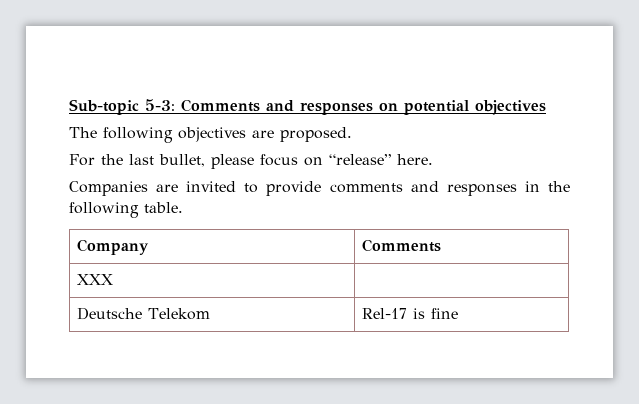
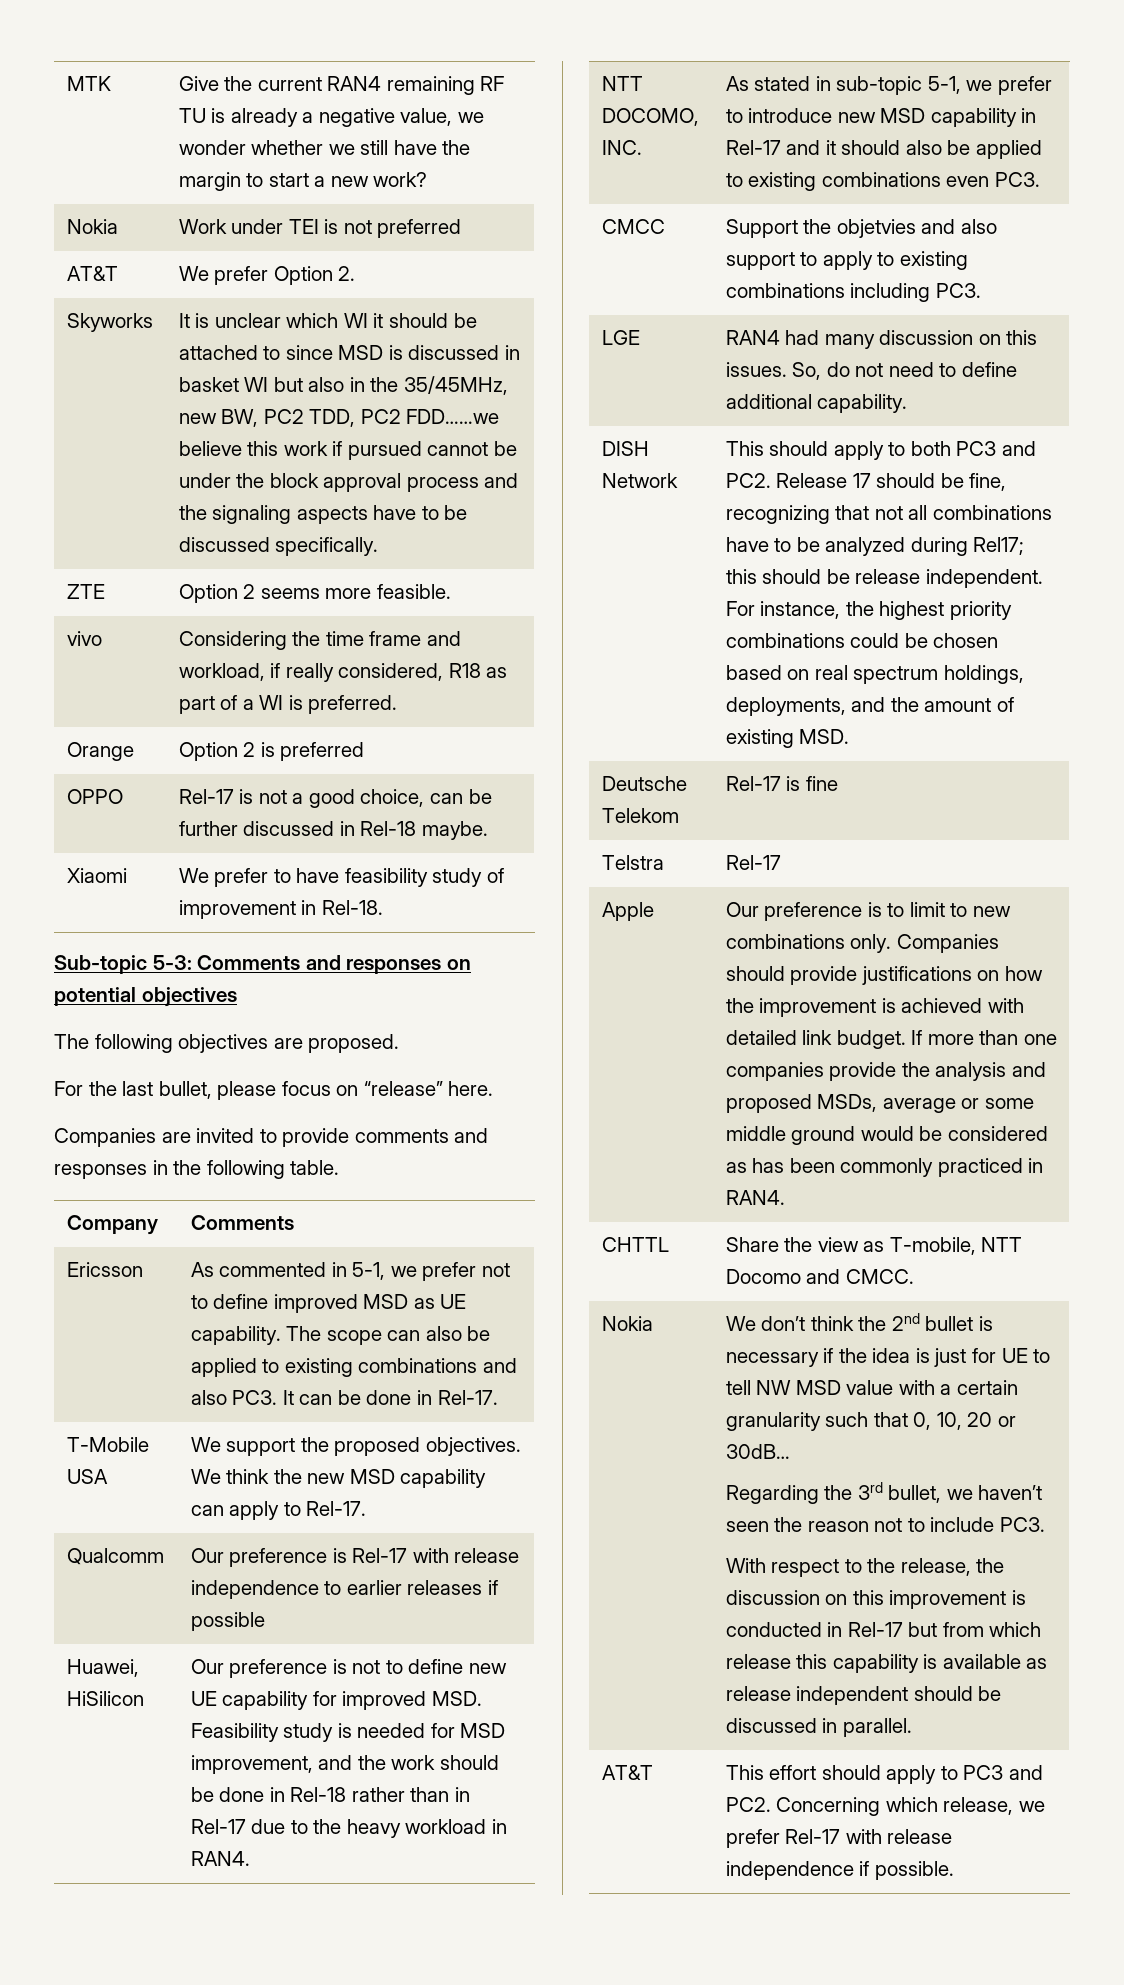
+ MTK | Give the current RAN4 remaining RF TU is already a negative value, we wonder whether we still have the margin to start a new work?
+ Nokia | Work under TEI is not preferred
+ AT&T | We prefer Option 2.
+ Skyworks | It is unclear which WI it should be attached to since MSD is discussed in basket WI but also in the 35/45MHz, new BW, PC2 TDD, PC2 FDD……we believe this work if pursued cannot be under the block approval process and the signaling aspects have to be discussed specifically.
+ ZTE | Option 2 seems more feasible.
+ vivo | Considering the time frame and workload, if really considered, R18 as part of a WI is preferred.
+ Orange | Option 2 is preferred
+ OPPO | Rel-17 is not a good choice, can be further discussed in Rel-18 maybe.
+ Xiaomi | We prefer to have feasibility study of improvement in Rel-18.
- XXX |
+ Ericsson | As commented in 5-1, we prefer not to define improved MSD as UE capability. The scope can also be applied to existing combinations and also PC3. It can be done in Rel-17.
+ T-Mobile USA | We support the proposed objectives. We think the new MSD capability can apply to Rel-17.
+ Qualcomm | Our preference is Rel-17 with release independence to earlier releases if possible
+ Huawei, HiSilicon | Our preference is not to define new UE capability for improved MSD. Feasibility study is needed for MSD improvement, and the work should be done in Rel-18 rather than in Rel-17 due to the heavy workload in RAN4.
+ NTT DOCOMO, INC. | As stated in sub-topic 5-1, we prefer to introduce new MSD capability in Rel-17 and it should also be applied to existing combinations even PC3.
+ CMCC | Support the objetvies and also support to apply to existing combinations including PC3.
+ LGE | RAN4 had many discussion on this issues. So, do not need to define additional capability.
+ DISH Network | This should apply to both PC3 and PC2. Release 17 should be fine, recognizing that not all combinations have to be analyzed during Rel17; this should be release independent. For instance, the highest priority combinations could be chosen based on real spectrum holdings, deployments, and the amount of existing MSD.
+ Telstra | Rel-17
+ Apple | Our preference is to limit to new combinations only. Companies should provide justifications on how the improvement is achieved with detailed link budget. If more than one companies provide the analysis and proposed MSDs, average or some middle ground would be considered as has been commonly practiced in RAN4.
+ CHTTL | Share the view as T-mobile, NTT Docomo and CMCC.
+ Nokia | We don’t think the 2nd bullet is necessary if the idea is just for UE to tell NW MSD value with a certain granularity such that 0, 10, 20 or 30dB…
+ Regarding the 3rd bullet, we haven’t seen the reason not to include PC3.
+ With respect to the release, the discussion on this improvement is conducted in Rel-17 but from which release this capability is available as release independent should be discussed in parallel.
+ AT&T | This effort should apply to PC3 and PC2. Concerning which release, we prefer Rel-17 with release independence if possible.

